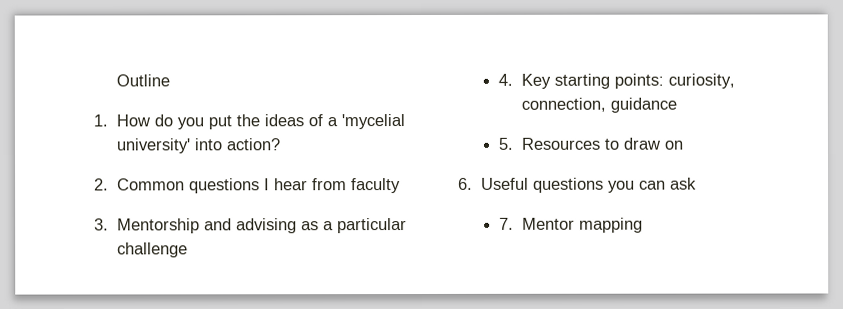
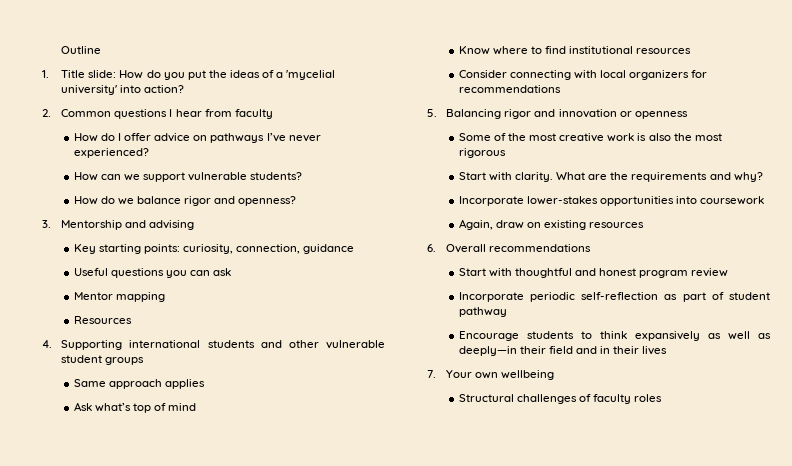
- 1. How do you put the ideas of a 'mycelial university' into action?
+ 1. Title slide: How do you put the ideas of a 'mycelial university' into action?
+ How do I offer advice on pathways I’ve never experienced?
+ How can we support vulnerable students?
+ How do we balance rigor and openness?
- 3. Mentorship and advising as a particular challenge
- 4. Key starting points: curiosity, connection, guidance
+ 3. Mentorship and advising
+ Key starting points: curiosity, connection, guidance
- 5. Resources to draw on
- 6. Useful questions you can ask
+ Useful questions you can ask
- 7. Mentor mapping
+ Mentor mapping
+ Resources
+ 4. Supporting international students and other vulnerable student groups
+ Same approach applies
+ Ask what’s top of mind
+ Know where to find institutional resources
+ Consider connecting with local organizers for recommendations
+ 5. Balancing rigor and innovation or openness
+ Some of the most creative work is also the most rigorous
+ Start with clarity. What are the requirements and why?
+ Incorporate lower-stakes opportunities into coursework
+ Again, draw on existing resources
+ 6. Overall recommendations
+ Start with thoughtful and honest program review
+ Incorporate periodic self-reflection as part of student pathway
+ Encourage students to think expansively as well as deeply—in their field and in their lives
+ 7. Your own wellbeing
+ Structural challenges of faculty roles

